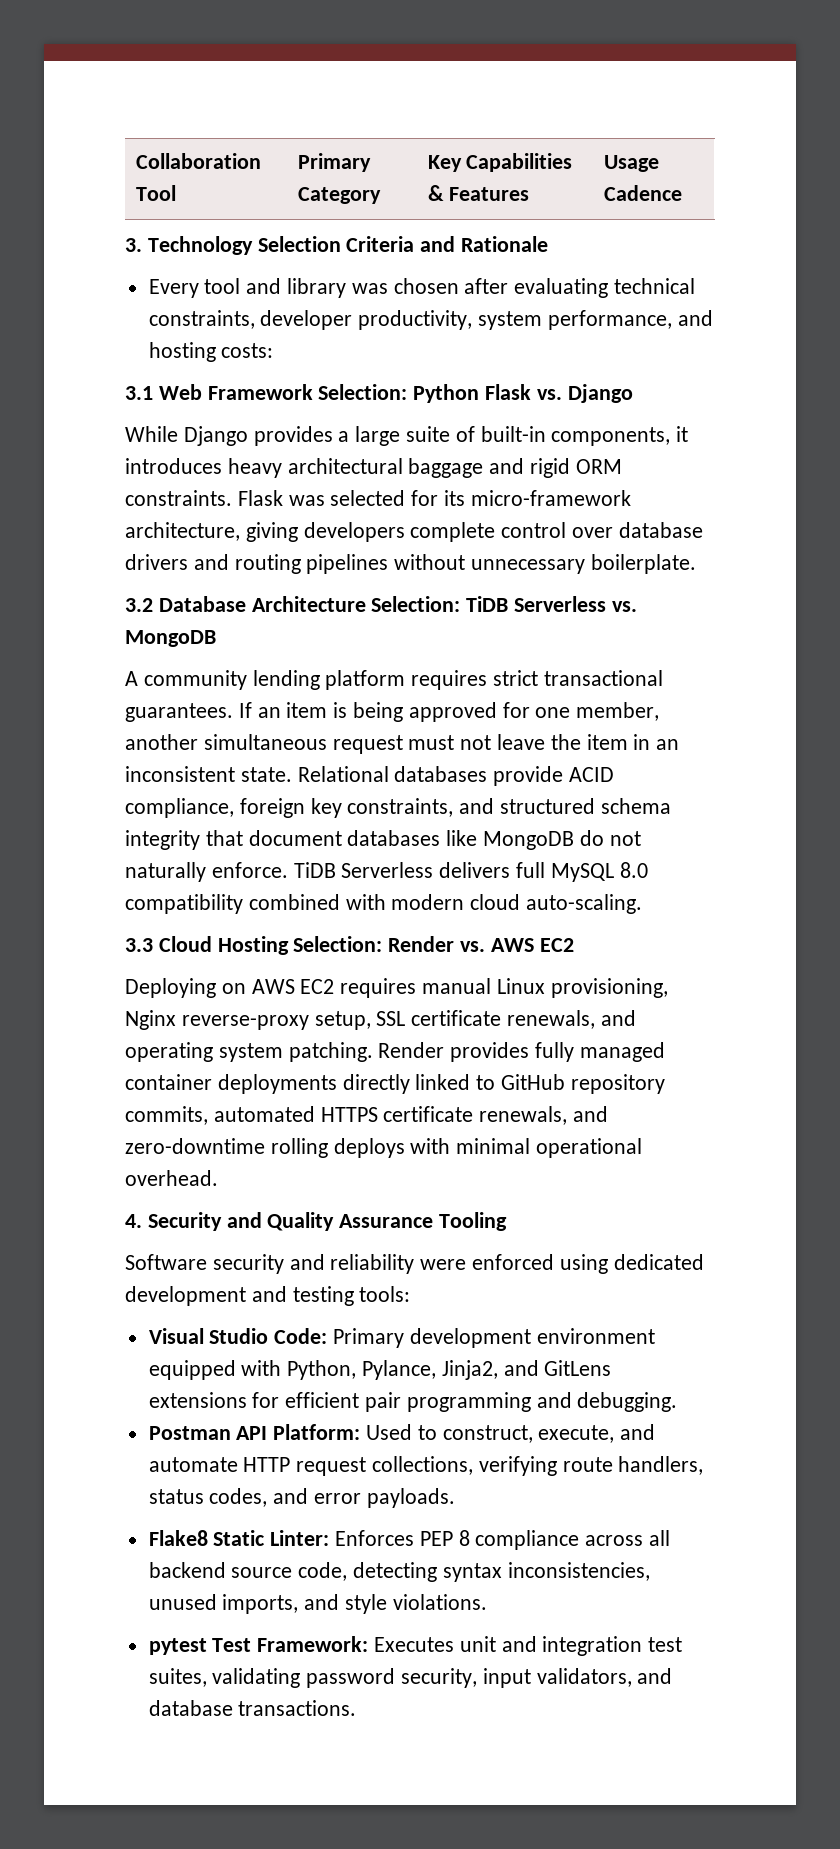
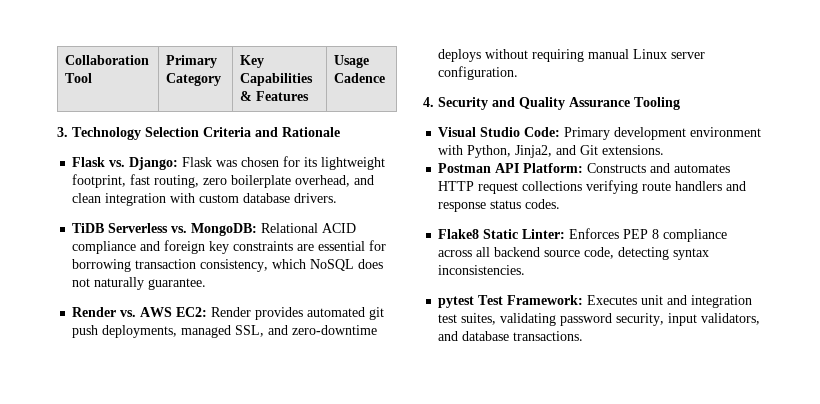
- Every tool and library was chosen after evaluating technical constraints, developer productivity, system performance, and hosting costs:
- 3.1 Web Framework Selection: Python Flask vs. Django
- While Django provides a large suite of built-in components, it introduces heavy architectural baggage and rigid ORM constraints. Flask was selected for its micro-framework architecture, giving developers complete control over database drivers and routing pipelines without unnecessary boilerplate.
- 3.2 Database Architecture Selection: TiDB Serverless vs. MongoDB
- A community lending platform requires strict transactional guarantees. If an item is being approved for one member, another simultaneous request must not leave the item in an inconsistent state. Relational databases provide ACID compliance, foreign key constraints, and structured schema integrity that document databases like MongoDB do not naturally enforce. TiDB Serverless delivers full MySQL 8.0 compatibility combined with modern cloud auto-scaling.
- 3.3 Cloud Hosting Selection: Render vs. AWS EC2
- Deploying on AWS EC2 requires manual Linux provisioning, Nginx reverse-proxy setup, SSL certificate renewals, and operating system patching. Render provides fully managed container deployments directly linked to GitHub repository commits, automated HTTPS certificate renewals, and zero-downtime rolling deploys with minimal operational overhead.
+ Flask vs. Django: Flask was chosen for its lightweight footprint, fast routing, zero boilerplate overhead, and clean integration with custom database drivers.
+ TiDB Serverless vs. MongoDB: Relational ACID compliance and foreign key constraints are essential for borrowing transaction consistency, which NoSQL does not naturally guarantee.
+ Render vs. AWS EC2: Render provides automated git push deployments, managed SSL, and zero-downtime deploys without requiring manual Linux server configuration.
- Software security and reliability were enforced using dedicated development and testing tools:
- Visual Studio Code: Primary development environment equipped with Python, Pylance, Jinja2, and GitLens extensions for efficient pair programming and debugging.
- Postman API Platform: Used to construct, execute, and automate HTTP request collections, verifying route handlers, status codes, and error payloads.
+ Visual Studio Code: Primary development environment with Python, Jinja2, and Git extensions.
+ Postman API Platform: Constructs and automates HTTP request collections verifying route handlers and response status codes.
- Flake8 Static Linter: Enforces PEP 8 compliance across all backend source code, detecting syntax inconsistencies, unused imports, and style violations.
+ Flake8 Static Linter: Enforces PEP 8 compliance across all backend source code, detecting syntax inconsistencies.

